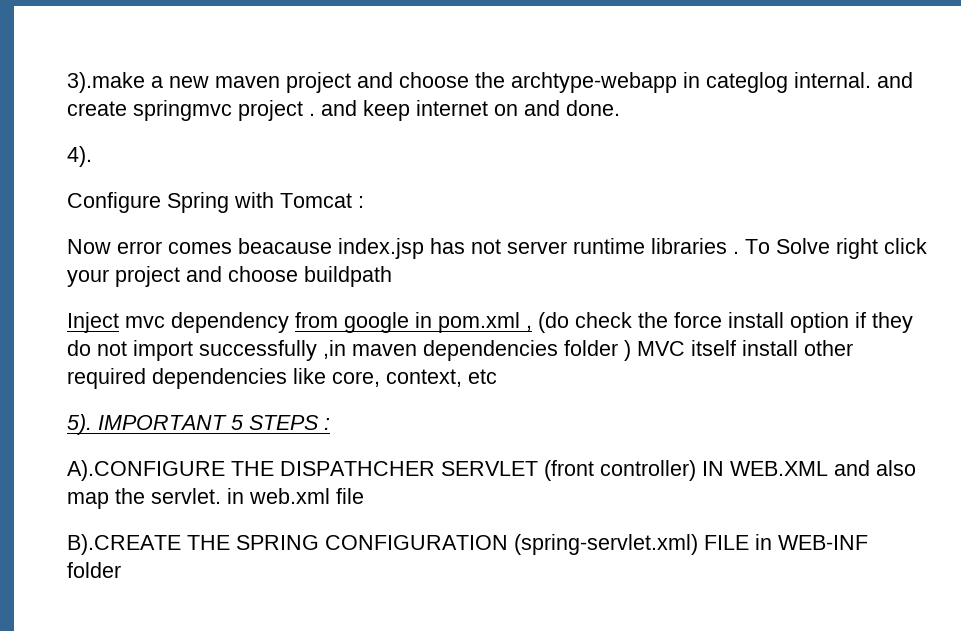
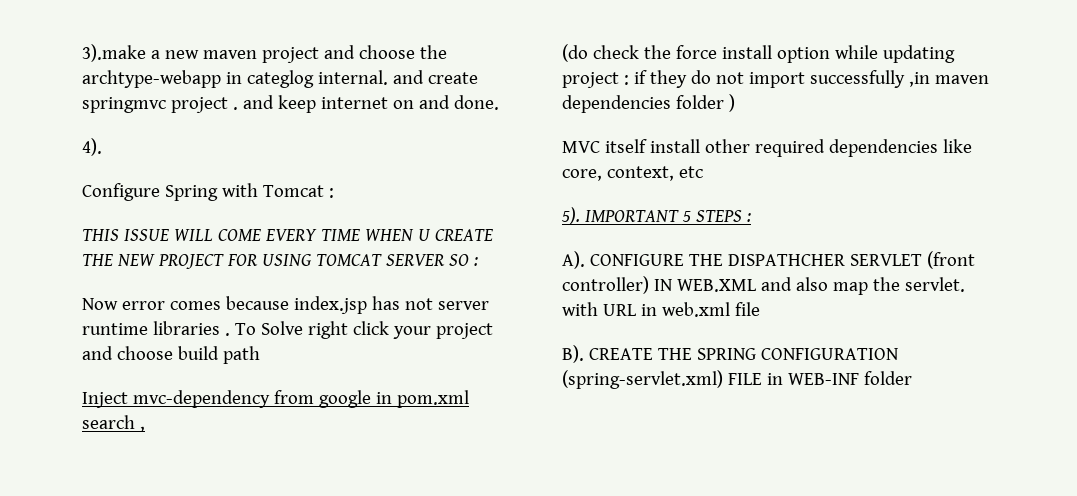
+ THIS ISSUE WILL COME EVERY TIME WHEN U CREATE THE NEW PROJECT FOR USING TOMCAT SERVER SO :
- Now error comes beacause index.jsp has not server runtime libraries .
+ Now error comes because index.jsp has not server runtime libraries .
- To Solve right click your project and choose buildpath
+ To Solve right click your project and choose build path
- Inject mvc dependency from google in pom.xml , (do check the force install option if they do not import successfully ,in maven dependencies folder ) MVC itself install other required dependencies like core, context, etc
+ Inject mvc-dependency from google in pom.xml search ,
+ (do check the force install option while updating project : if they do not import successfully ,in maven dependencies folder )
+ MVC itself install other required dependencies like core, context, etc
- A).CONFIGURE THE DISPATHCHER SERVLET (front controller) IN WEB.XML and also map the servlet. in web.xml file
+ A). CONFIGURE THE DISPATHCHER SERVLET (front controller) IN WEB.XML and also map the servlet. with URL in web.xml file
- B).CREATE THE SPRING CONFIGURATION (spring-servlet.xml) FILE in WEB-INF folder
+ B). CREATE THE SPRING CONFIGURATION (spring-servlet.xml) FILE in WEB-INF folder

